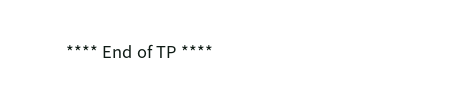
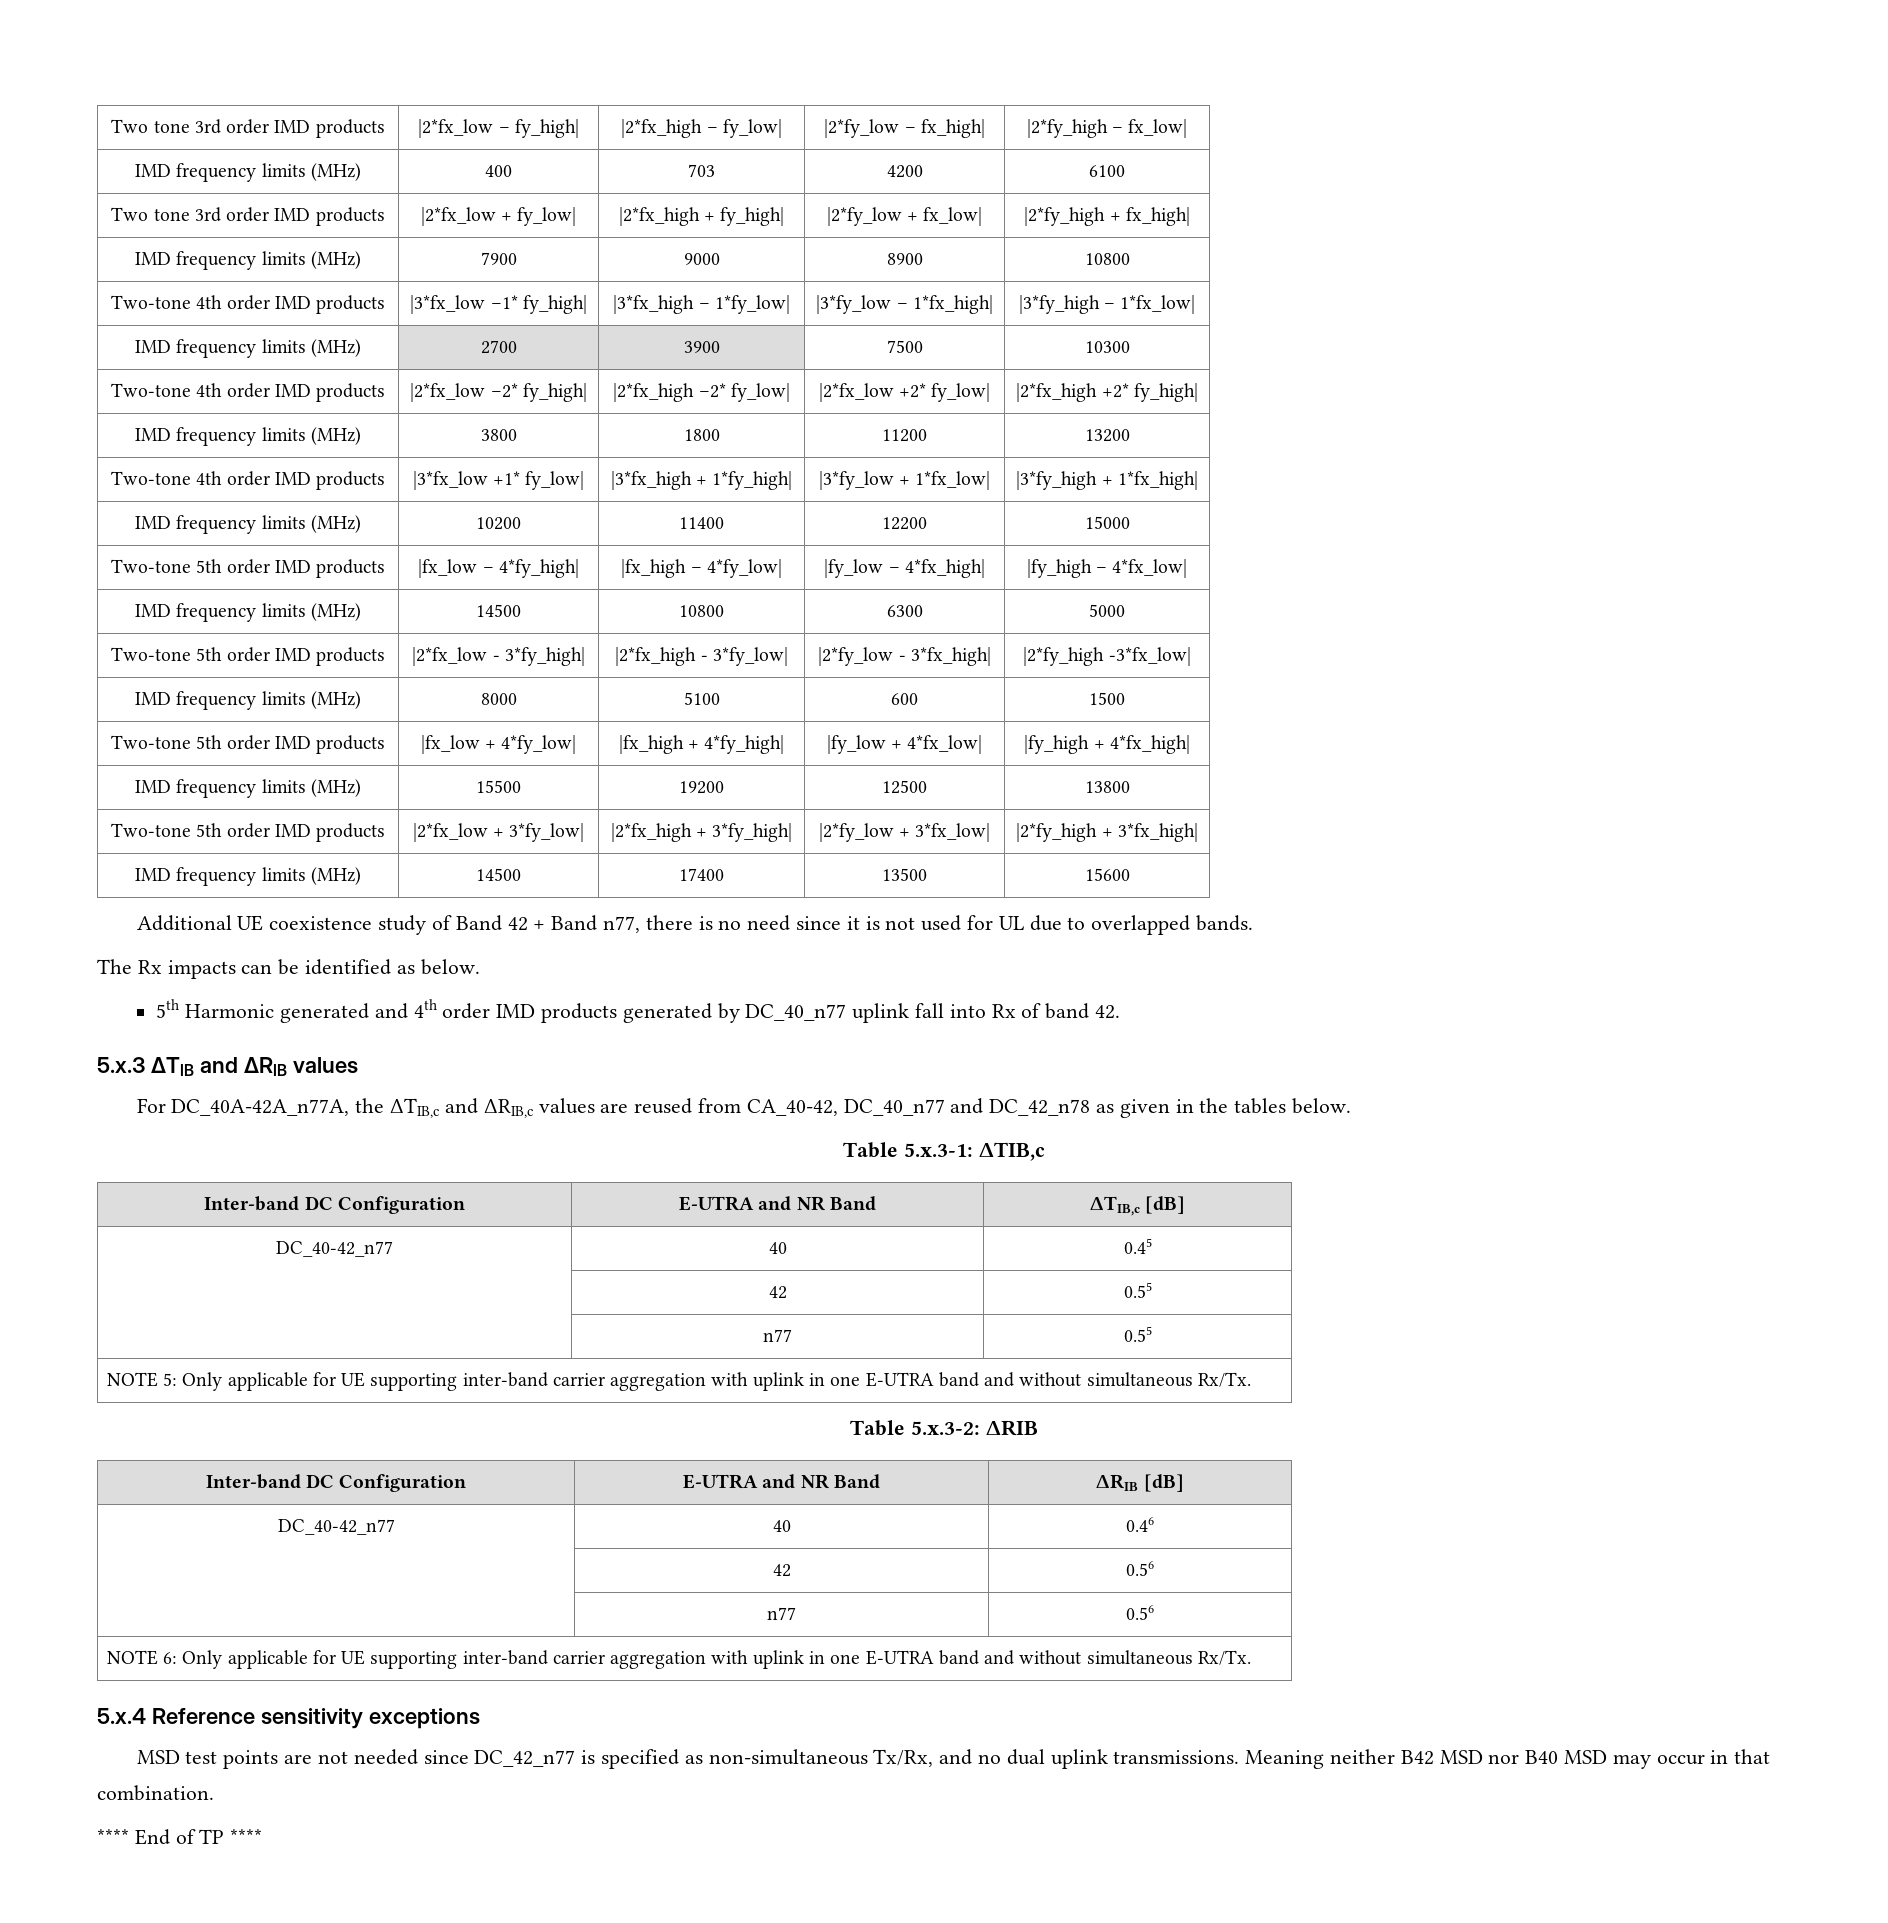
+ Two tone 3rd order IMD products | |2*fx_low – fy_high| | |2*fx_high – fy_low| | |2*fy_low – fx_high| | |2*fy_high – fx_low|
+ IMD frequency limits (MHz) | 400 | 703 | 4200 | 6100
+ Two tone 3rd order IMD products | |2*fx_low + fy_low| | |2*fx_high + fy_high| | |2*fy_low + fx_low| | |2*fy_high + fx_high|
+ IMD frequency limits (MHz) | 7900 | 9000 | 8900 | 10800
+ Two-tone 4th order IMD products | |3*fx_low –1* fy_high| | |3*fx_high – 1*fy_low| | |3*fy_low – 1*fx_high| | |3*fy_high – 1*fx_low|
+ IMD frequency limits (MHz) | 2700 | 3900 | 7500 | 10300
+ Two-tone 4th order IMD products | |2*fx_low –2* fy_high| | |2*fx_high –2* fy_low| | |2*fx_low +2* fy_low| | |2*fx_high +2* fy_high|
+ IMD frequency limits (MHz) | 3800 | 1800 | 11200 | 13200
+ Two-tone 4th order IMD products | |3*fx_low +1* fy_low| | |3*fx_high + 1*fy_high| | |3*fy_low + 1*fx_low| | |3*fy_high + 1*fx_high|
+ IMD frequency limits (MHz) | 10200 | 11400 | 12200 | 15000
+ Two-tone 5th order IMD products | |fx_low – 4*fy_high| | |fx_high – 4*fy_low| | |fy_low – 4*fx_high| | |fy_high – 4*fx_low|
+ IMD frequency limits (MHz) | 14500 | 10800 | 6300 | 5000
+ Two-tone 5th order IMD products | |2*fx_low - 3*fy_high| | |2*fx_high - 3*fy_low| | |2*fy_low - 3*fx_high| | |2*fy_high -3*fx_low|
+ IMD frequency limits (MHz) | 8000 | 5100 | 600 | 1500
+ Two-tone 5th order IMD products | |fx_low + 4*fy_low| | |fx_high + 4*fy_high| | |fy_low + 4*fx_low| | |fy_high + 4*fx_high|
+ IMD frequency limits (MHz) | 15500 | 19200 | 12500 | 13800
+ Two-tone 5th order IMD products | |2*fx_low + 3*fy_low| | |2*fx_high + 3*fy_high| | |2*fy_low + 3*fx_low| | |2*fy_high + 3*fx_high|
+ IMD frequency limits (MHz) | 14500 | 17400 | 13500 | 15600
+ Additional UE coexistence study of Band 42 + Band n77, there is no need since it is not used for UL due to overlapped bands.
+ The Rx impacts can be identified as below.
+ 5th Harmonic generated and 4th order IMD products generated by DC_40_n77 uplink fall into Rx of band 42.
+ 5.x.3 ∆TIB and ∆RIB values
+ For DC_40A-42A_n77A, the ΔTIB,c and ΔRIB,c values are reused from CA_40-42, DC_40_n77 and DC_42_n78 as given in the tables below.
+ Table 5.x.3-1: ΔTIB,c
+ Inter-band DC Configuration | E-UTRA and NR Band | ΔTIB,c [dB]
+ DC_40-42_n77 | 40 | 0.45
+ | 42 | 0.55
+ | n77 | 0.55
+ NOTE 5: Only applicable for UE supporting inter-band carrier aggregation with uplink in one E-UTRA band and without simultaneous Rx/Tx.
+ Table 5.x.3-2: ΔRIB
+ Inter-band DC Configuration | E-UTRA and NR Band | ΔRIB [dB]
+ DC_40-42_n77 | 40 | 0.46
+ | 42 | 0.56
+ | n77 | 0.56
+ NOTE 6: Only applicable for UE supporting inter-band carrier aggregation with uplink in one E-UTRA band and without simultaneous Rx/Tx.
+ 5.x.4 Reference sensitivity exceptions
+ MSD test points are not needed since DC_42_n77 is specified as non-simultaneous Tx/Rx, and no dual uplink transmissions. Meaning neither B42 MSD nor B40 MSD may occur in that combination.

